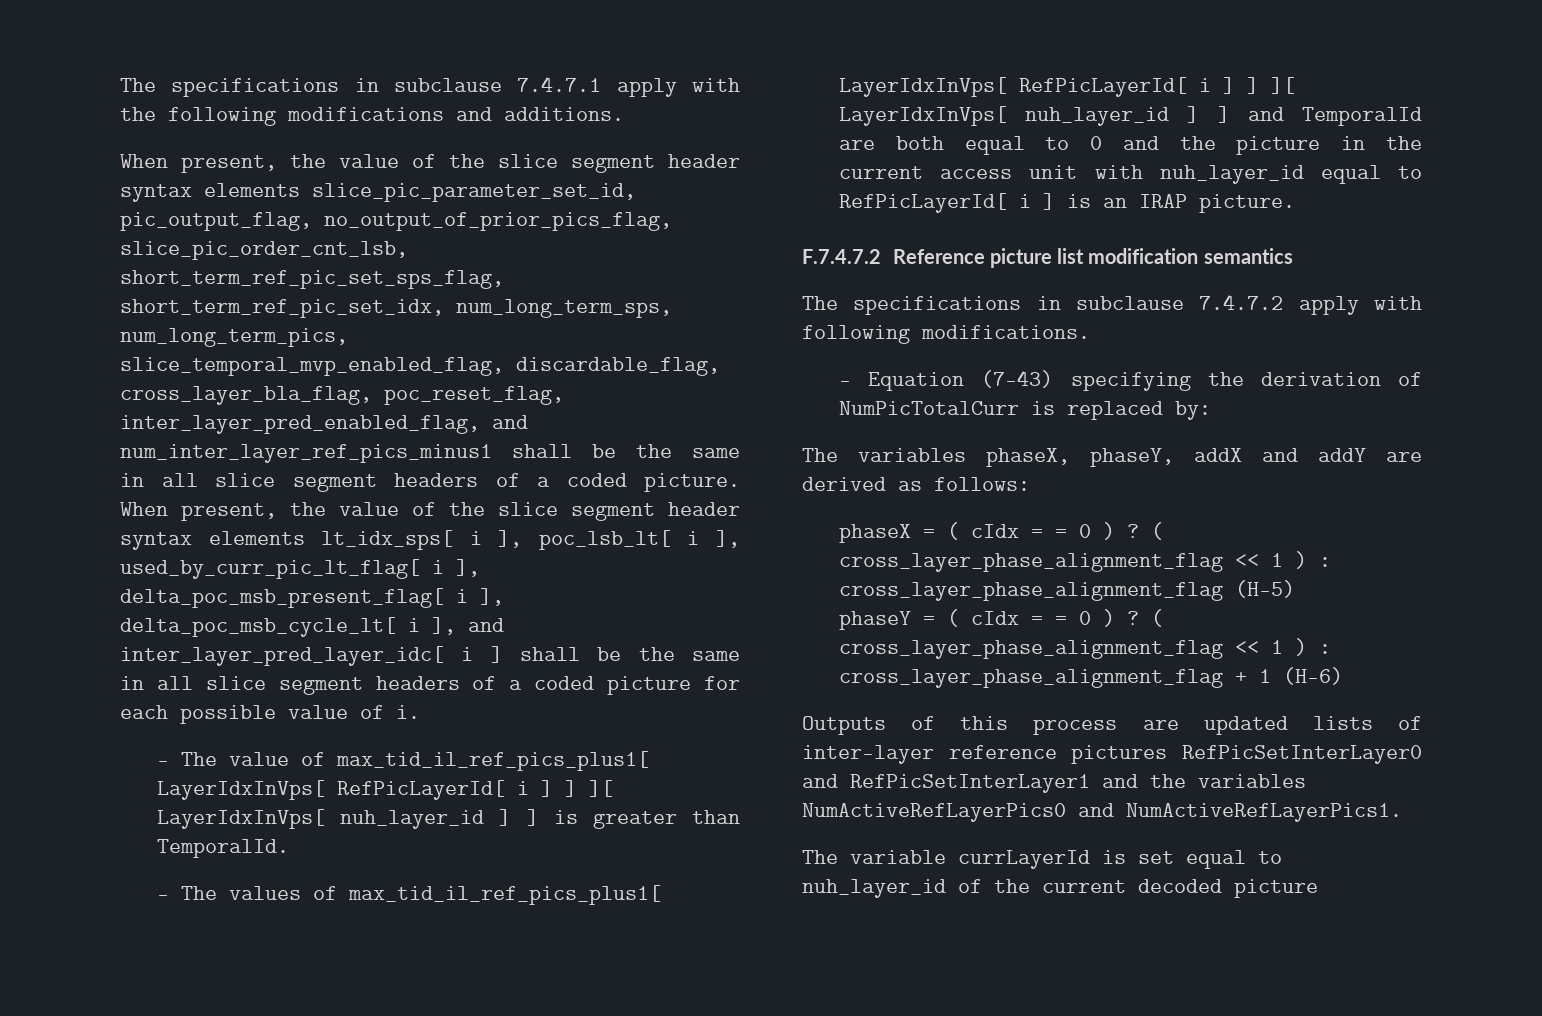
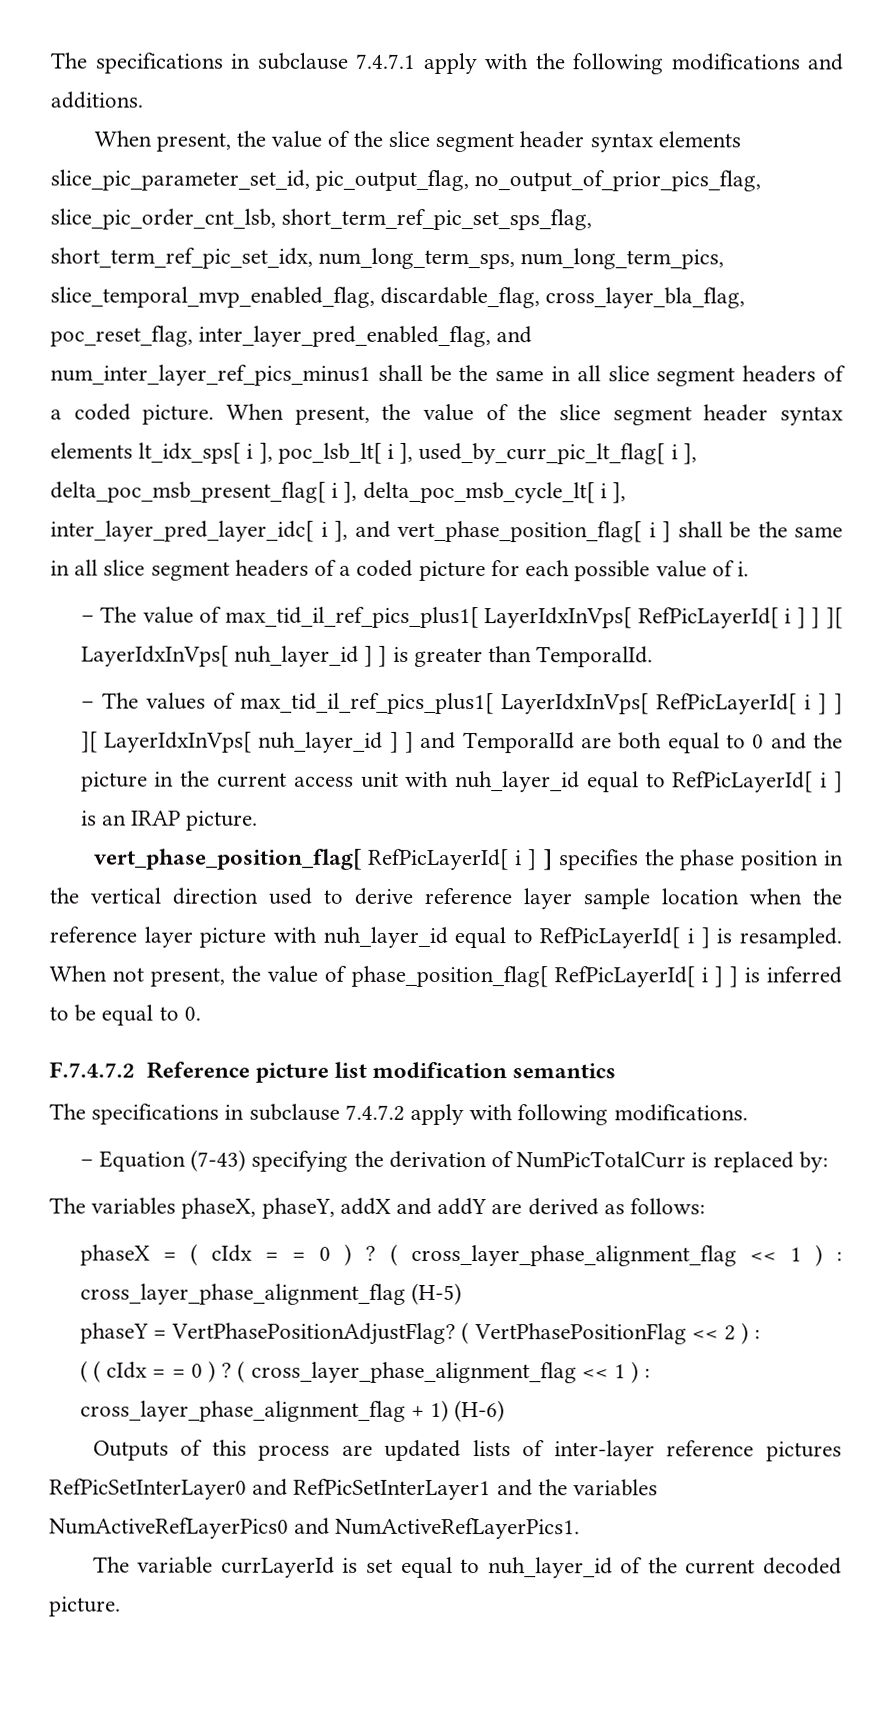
- When present, the value of the slice segment header syntax elements lt_idx_sps[ i ], poc_lsb_lt[ i ], used_by_curr_pic_lt_flag[ i ], delta_poc_msb_present_flag[ i ], delta_poc_msb_cycle_lt[ i ], and inter_layer_pred_layer_idc[ i ] shall be the same in all slice segment headers of a coded picture for each possible value of i.
+ When present, the value of the slice segment header syntax elements lt_idx_sps[ i ], poc_lsb_lt[ i ], used_by_curr_pic_lt_flag[ i ], delta_poc_msb_present_flag[ i ], delta_poc_msb_cycle_lt[ i ], inter_layer_pred_layer_idc[ i ], and vert_phase_position_flag[ i ] shall be the same in all slice segment headers of a coded picture for each possible value of i.
+ vert_phase_position_flag[ RefPicLayerId[ i ] ] specifies the phase position in the vertical direction used to derive reference layer sample location when the reference layer picture with nuh_layer_id equal to RefPicLayerId[ i ] is resampled. When not present, the value of phase_position_flag[ RefPicLayerId[ i ] ] is inferred to be equal to 0.
- phaseY = ( cIdx = = 0 ) ?
+ phaseY = VertPhasePositionAdjustFlag? ( VertPhasePositionFlag << 2 ) :
+ ( ( cIdx = = 0 ) ?
- ( cross_layer_phase_alignment_flag << 1 ) : cross_layer_phase_alignment_flag + 1 (H-6)
+ ( cross_layer_phase_alignment_flag << 1 ) : cross_layer_phase_alignment_flag + 1) (H-6)
- The variable currLayerId is set equal to nuh_layer_id of the current decoded picture
+ The variable currLayerId is set equal to nuh_layer_id of the current decoded picture.

